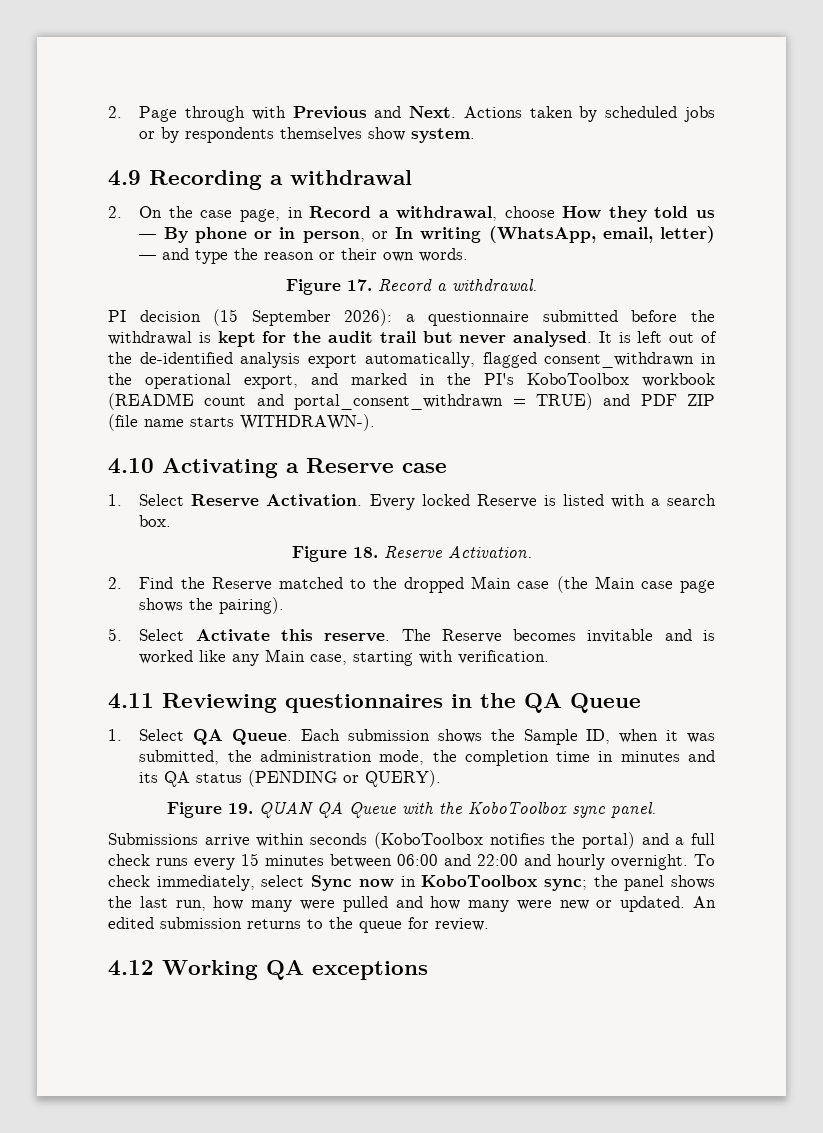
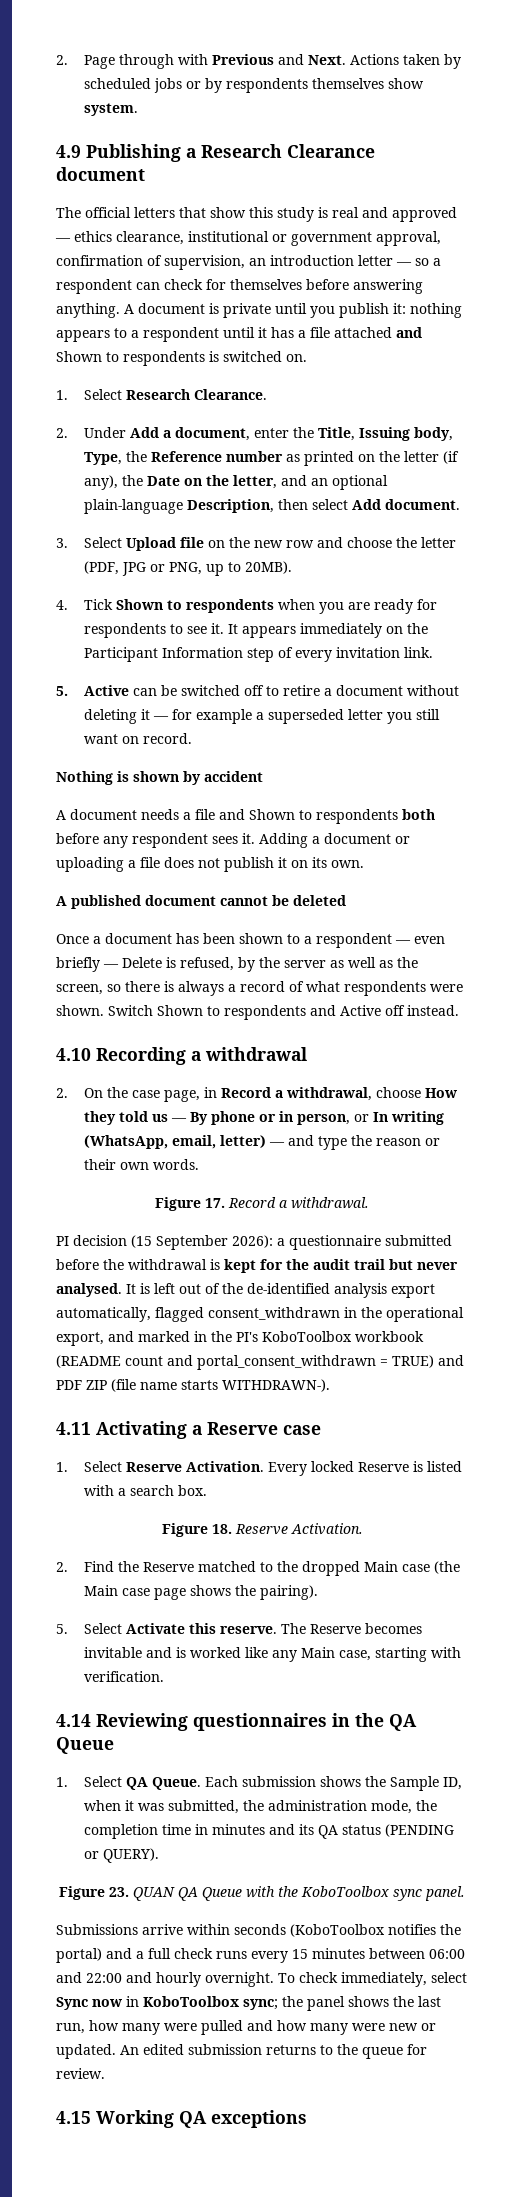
- 4.9 Recording a withdrawal
+ 4.9 Publishing a Research Clearance document
+ The official letters that show this study is real and approved — ethics clearance, institutional or government approval, confirmation of supervision, an introduction letter — so a respondent can check for themselves before answering anything. A document is private until you publish it: nothing appears to a respondent until it has a file attached and Shown to respondents is switched on.
+ 1. Select Research Clearance.
+ 2. Under Add a document, enter the Title, Issuing body, Type, the Reference number as printed on the letter (if any), the Date on the letter, and an optional plain-language Description, then select Add document.
+ 3. Select Upload file on the new row and choose the letter (PDF, JPG or PNG, up to 20MB).
+ 4. Tick Shown to respondents when you are ready for respondents to see it. It appears immediately on the Participant Information step of every invitation link.
+ 5. Active can be switched off to retire a document without deleting it — for example a superseded letter you still want on record.
+ Nothing is shown by accident
+ A document needs a file and Shown to respondents both before any respondent sees it. Adding a document or uploading a file does not publish it on its own.
+ A published document cannot be deleted
+ Once a document has been shown to a respondent — even briefly — Delete is refused, by the server as well as the screen, so there is always a record of what respondents were shown. Switch Shown to respondents and Active off instead.
+ 4.10 Recording a withdrawal
- 4.10 Activating a Reserve case
+ 4.11 Activating a Reserve case
- 4.11 Reviewing questionnaires in the QA Queue
+ 4.14 Reviewing questionnaires in the QA Queue
- Figure 19. QUAN QA Queue with the KoboToolbox sync panel.
+ Figure 23. QUAN QA Queue with the KoboToolbox sync panel.
- 4.12 Working QA exceptions
+ 4.15 Working QA exceptions

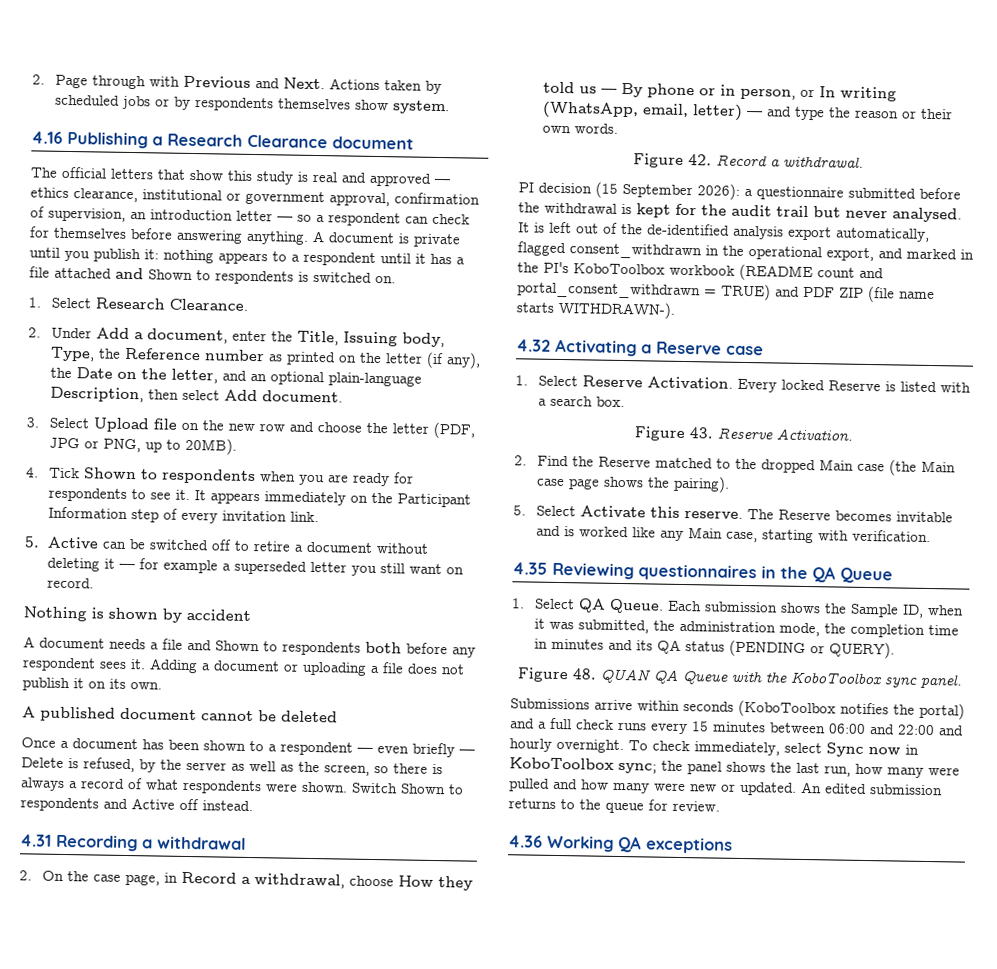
- 4.9 Publishing a Research Clearance document
+ 4.16 Publishing a Research Clearance document
- 4.10 Recording a withdrawal
+ 4.31 Recording a withdrawal
- Figure 17. Record a withdrawal.
+ Figure 42. Record a withdrawal.
- 4.11 Activating a Reserve case
+ 4.32 Activating a Reserve case
- Figure 18. Reserve Activation.
+ Figure 43. Reserve Activation.
- 4.14 Reviewing questionnaires in the QA Queue
+ 4.35 Reviewing questionnaires in the QA Queue
- Figure 23. QUAN QA Queue with the KoboToolbox sync panel.
+ Figure 48. QUAN QA Queue with the KoboToolbox sync panel.
- 4.15 Working QA exceptions
+ 4.36 Working QA exceptions

